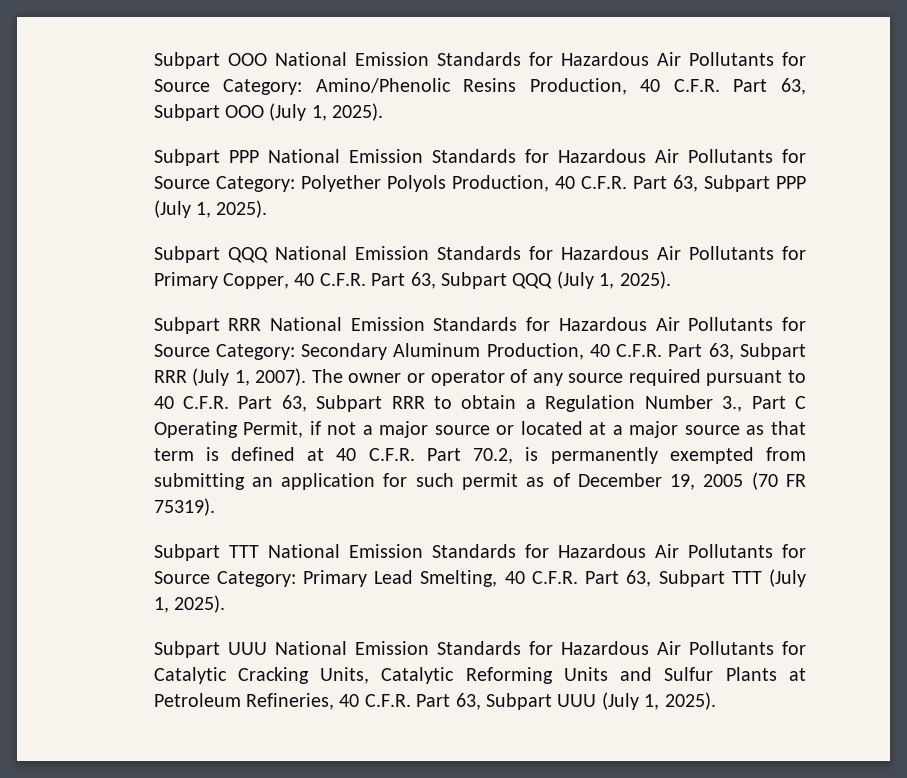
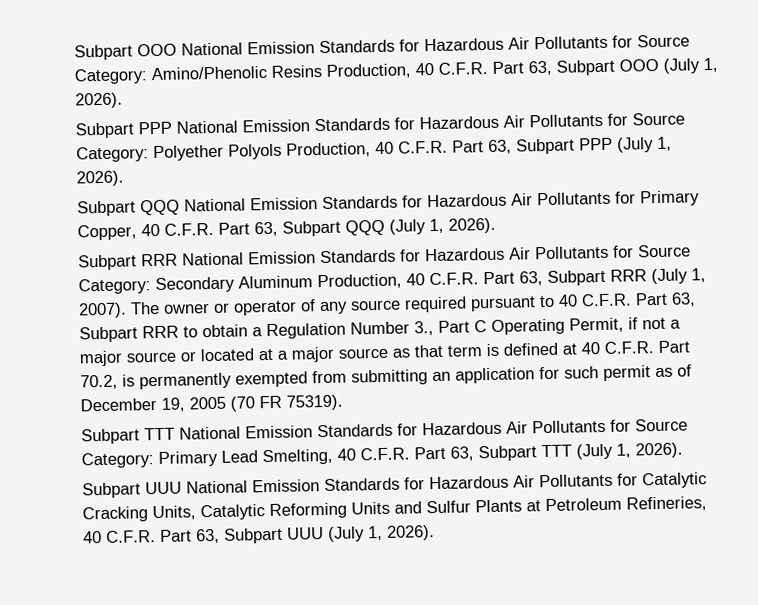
- Subpart OOO National Emission Standards for Hazardous Air Pollutants for Source Category: Amino/Phenolic Resins Production, 40 C.F.R. Part 63, Subpart OOO (July 1, 2025).
+ Subpart OOO National Emission Standards for Hazardous Air Pollutants for Source Category: Amino/Phenolic Resins Production, 40 C.F.R. Part 63, Subpart OOO (July 1, 2026).
- Subpart PPP National Emission Standards for Hazardous Air Pollutants for Source Category: Polyether Polyols Production, 40 C.F.R. Part 63, Subpart PPP (July 1, 2025).
+ Subpart PPP National Emission Standards for Hazardous Air Pollutants for Source Category: Polyether Polyols Production, 40 C.F.R. Part 63, Subpart PPP (July 1, 2026).
- Subpart QQQ National Emission Standards for Hazardous Air Pollutants for Primary Copper, 40 C.F.R. Part 63, Subpart QQQ (July 1, 2025).
+ Subpart QQQ National Emission Standards for Hazardous Air Pollutants for Primary Copper, 40 C.F.R. Part 63, Subpart QQQ (July 1, 2026).
- Subpart TTT National Emission Standards for Hazardous Air Pollutants for Source Category: Primary Lead Smelting, 40 C.F.R. Part 63, Subpart TTT (July 1, 2025).
+ Subpart TTT National Emission Standards for Hazardous Air Pollutants for Source Category: Primary Lead Smelting, 40 C.F.R. Part 63, Subpart TTT (July 1, 2026).
- Subpart UUU National Emission Standards for Hazardous Air Pollutants for Catalytic Cracking Units, Catalytic Reforming Units and Sulfur Plants at Petroleum Refineries, 40 C.F.R. Part 63, Subpart UUU (July 1, 2025).
+ Subpart UUU National Emission Standards for Hazardous Air Pollutants for Catalytic Cracking Units, Catalytic Reforming Units and Sulfur Plants at Petroleum Refineries, 40 C.F.R. Part 63, Subpart UUU (July 1, 2026).

